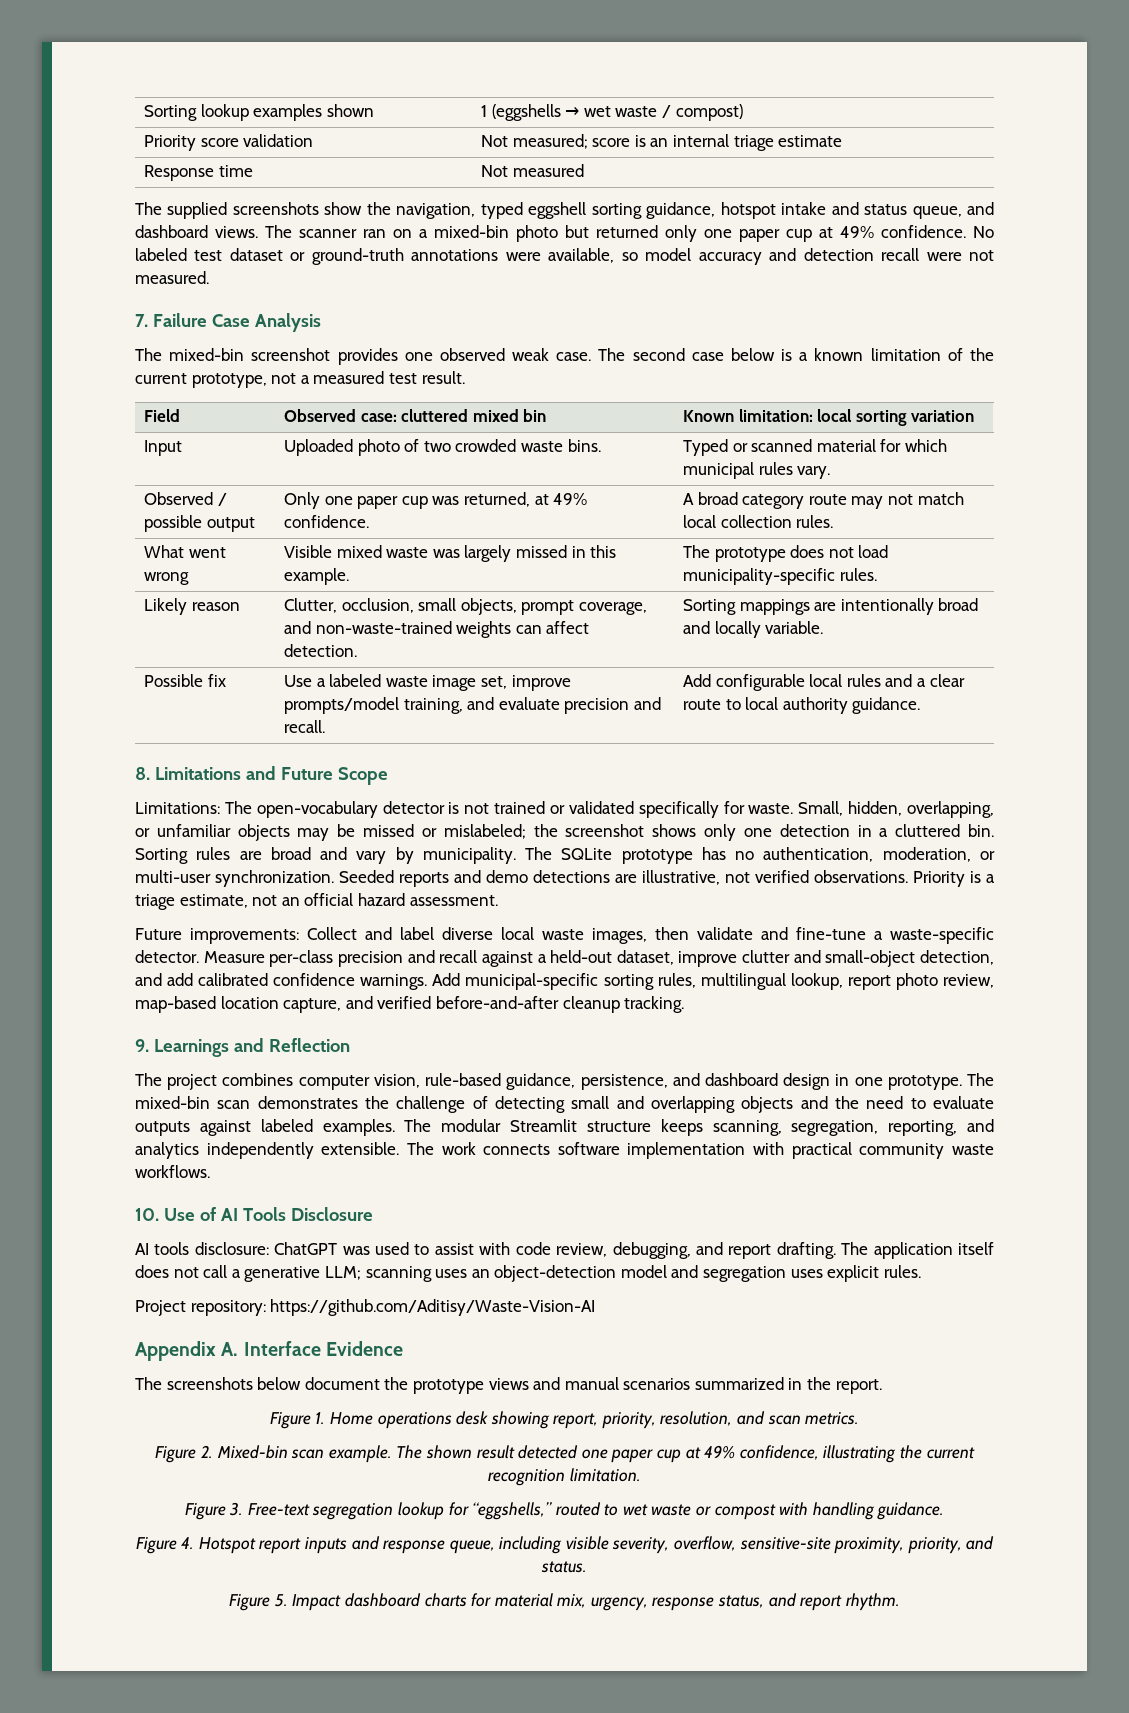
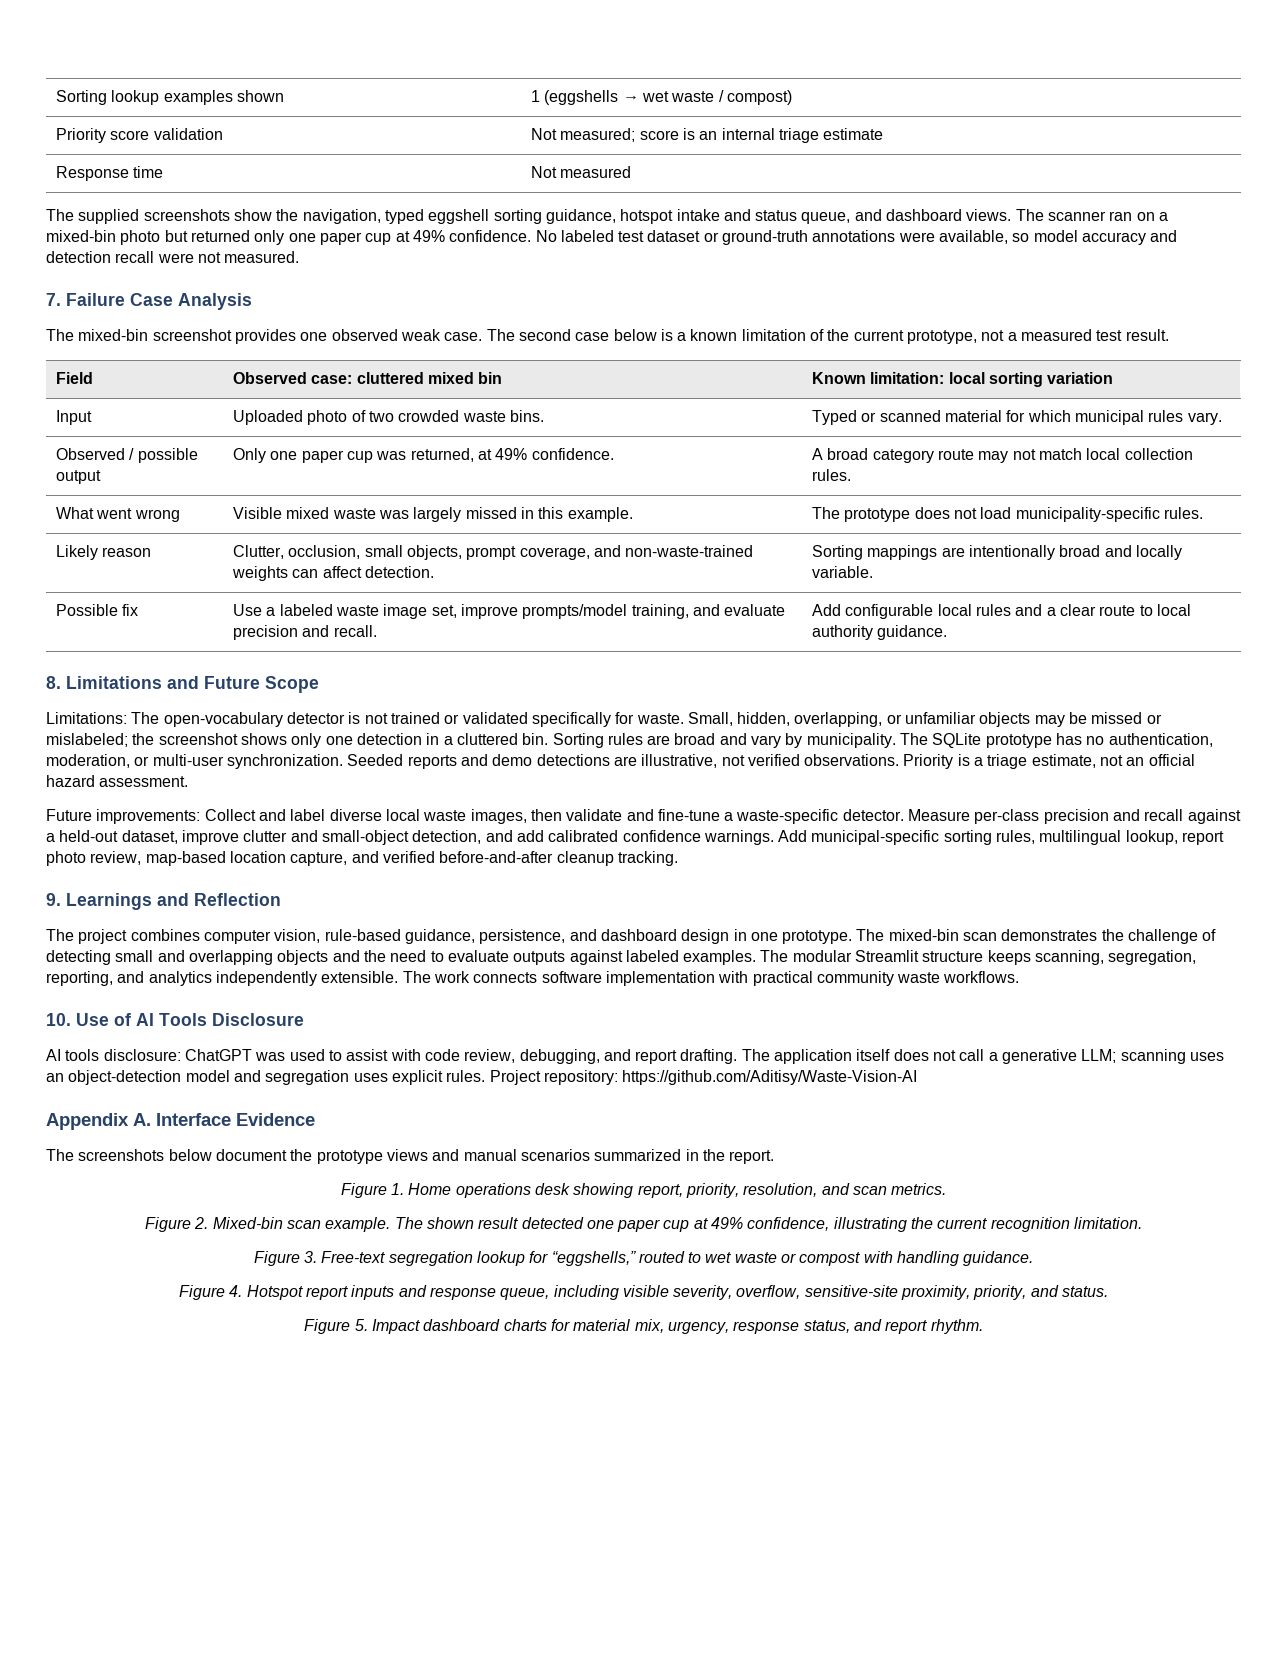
- The application itself does not call a generative LLM; scanning uses an object-detection model and segregation uses explicit rules.
- Project repository: https://github.com/Aditisy/Waste-Vision-AI
+ The application itself does not call a generative LLM; scanning uses an object-detection model and segregation uses explicit rules. Project repository: https://github.com/Aditisy/Waste-Vision-AI

